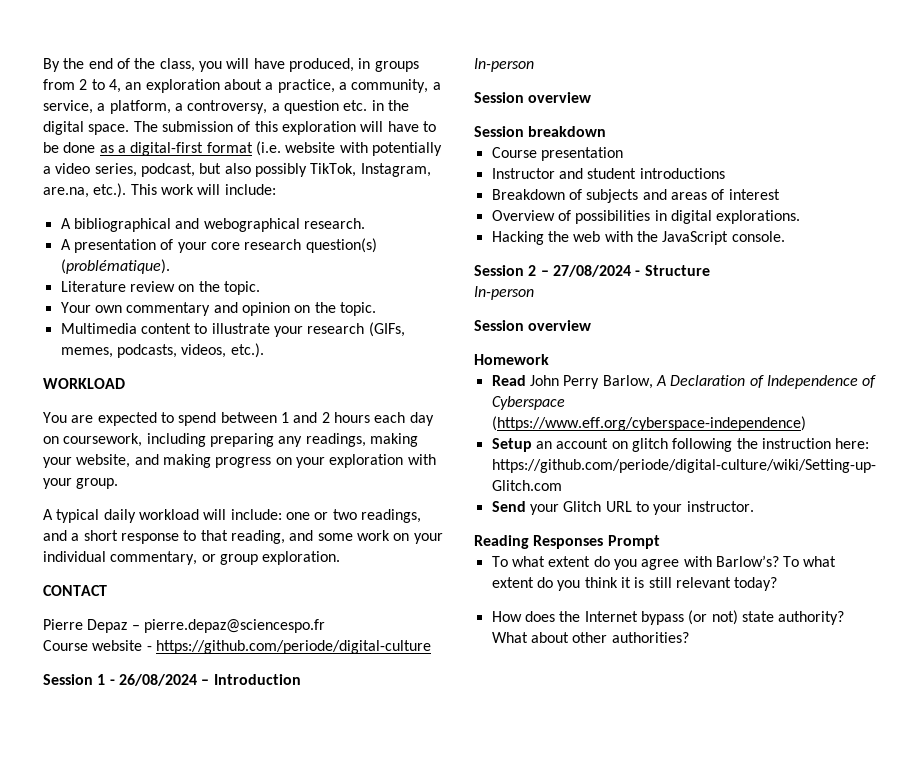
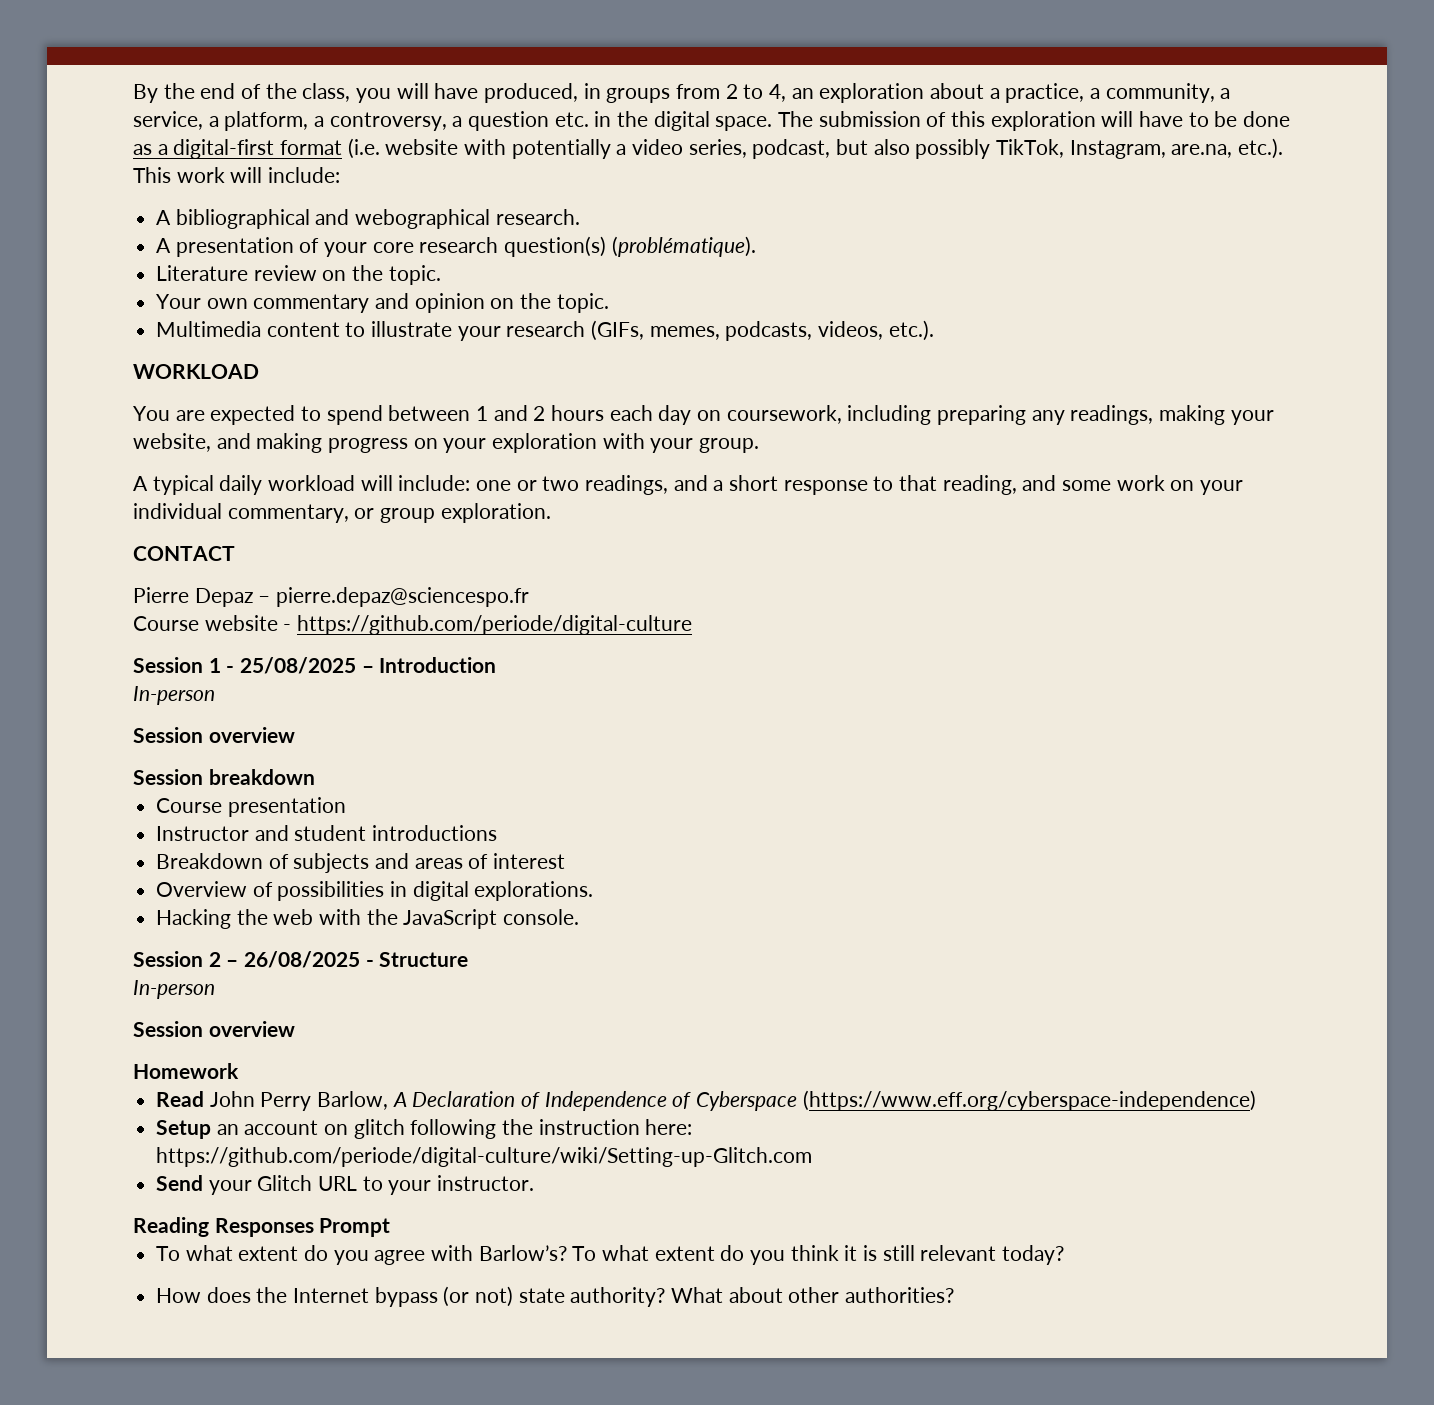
- Session 1 - 26/08/2024 – Introduction
+ Session 1 - 25/08/2025 – Introduction
- Session 2 – 27/08/2024 - Structure
+ Session 2 – 26/08/2025 - Structure

